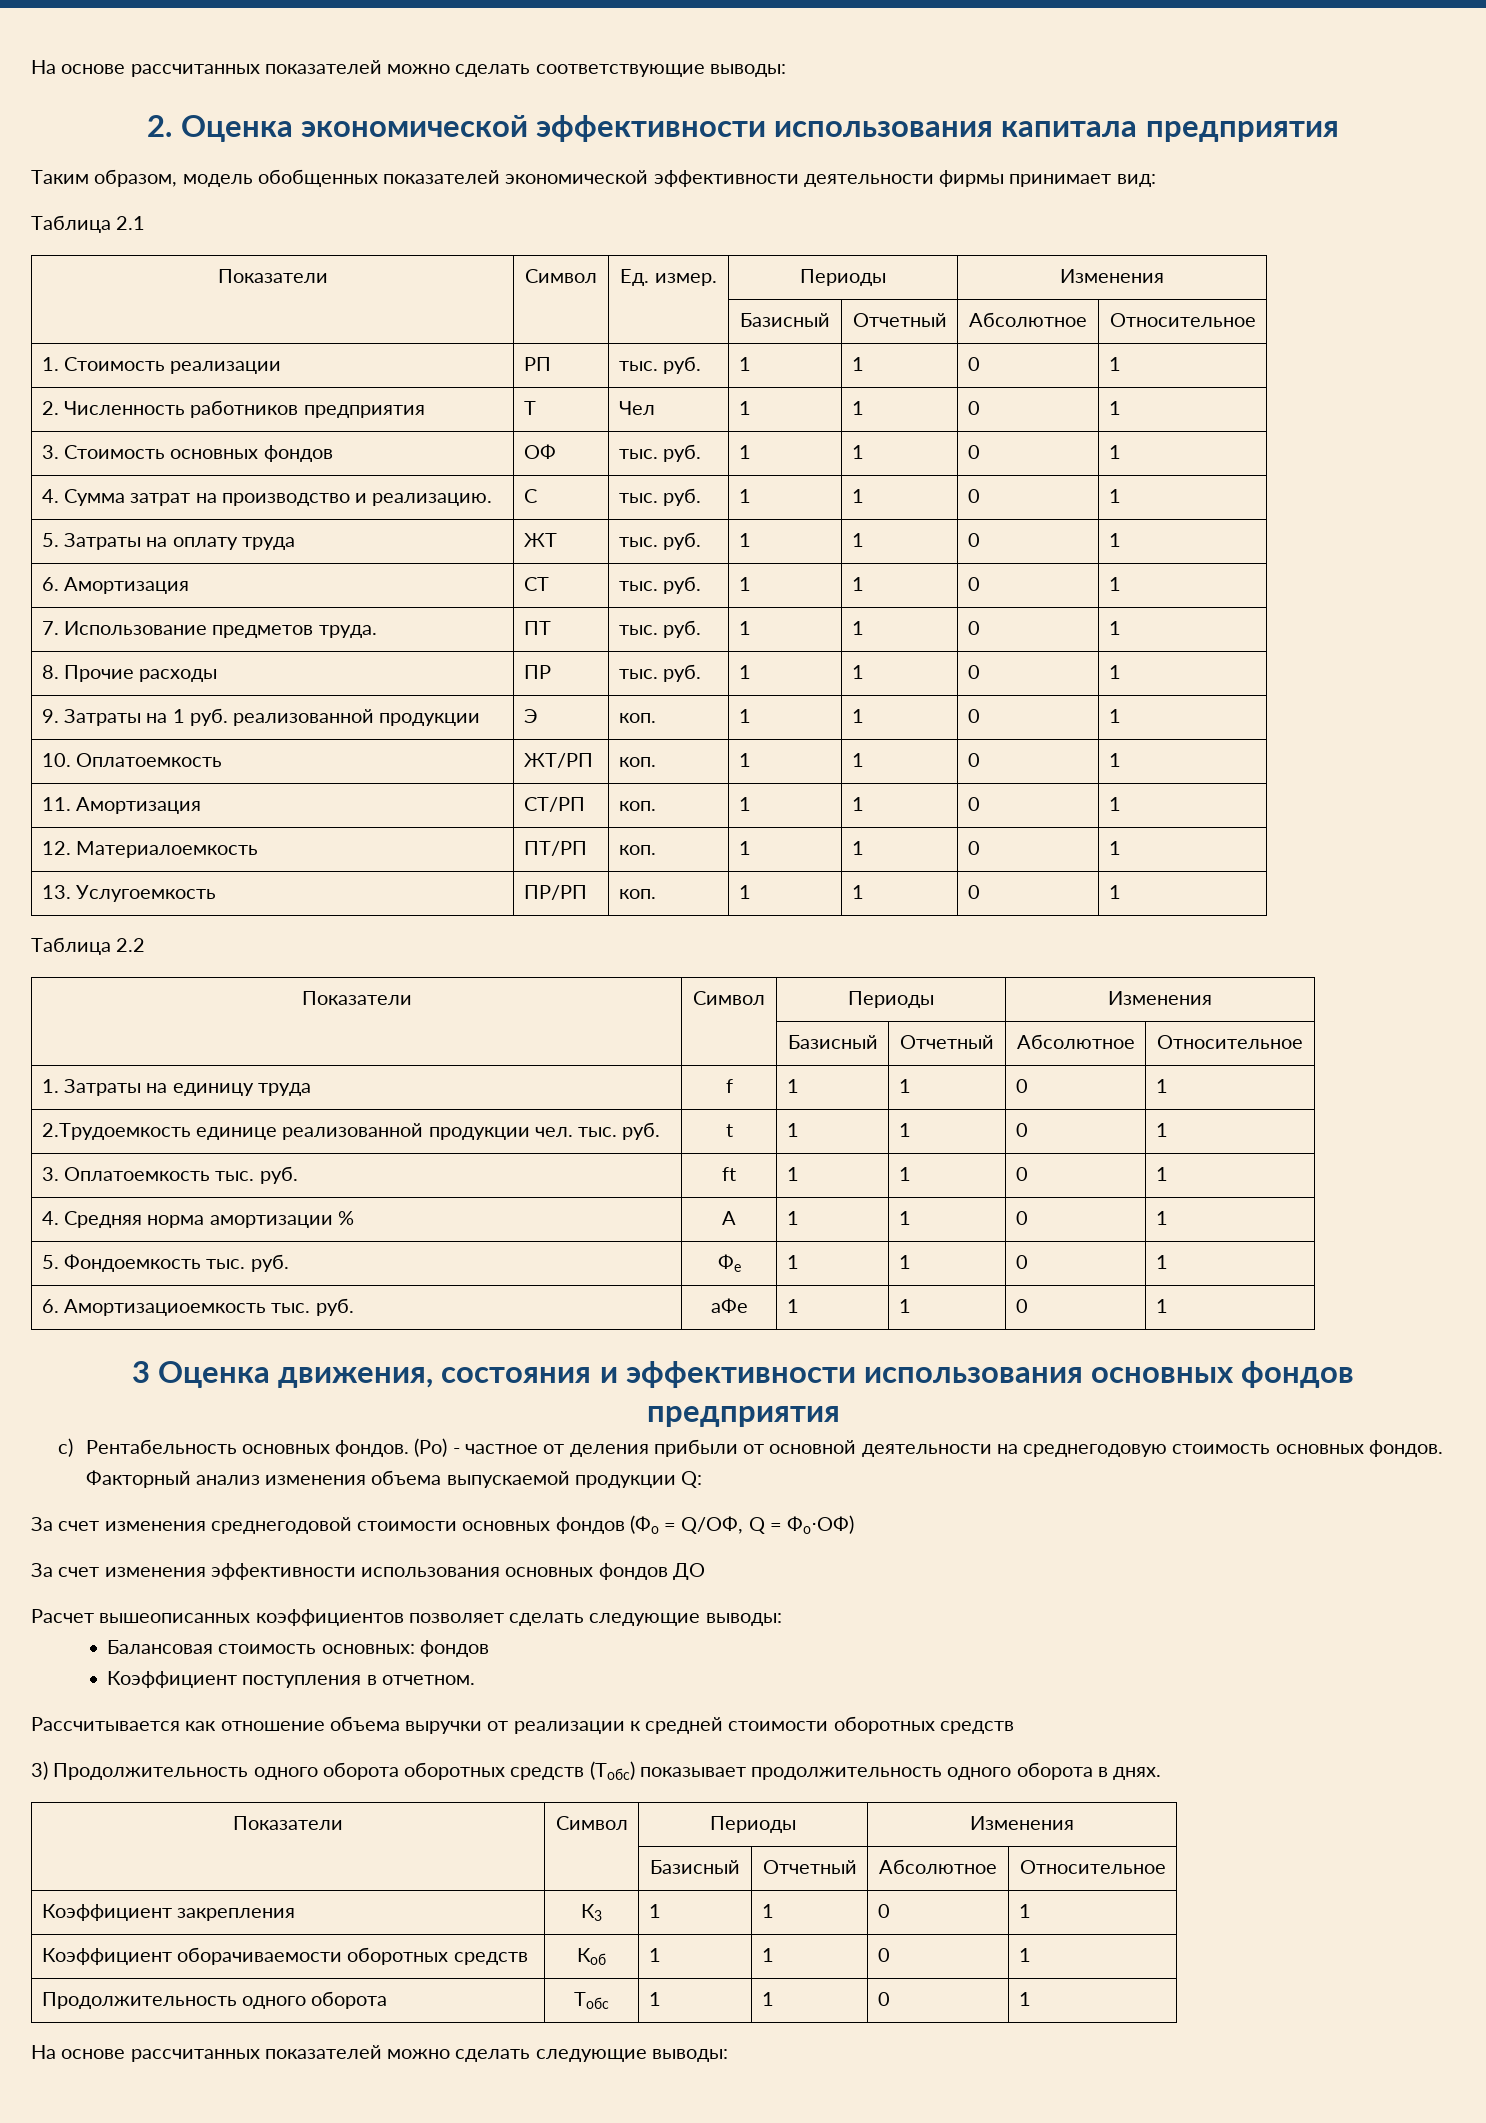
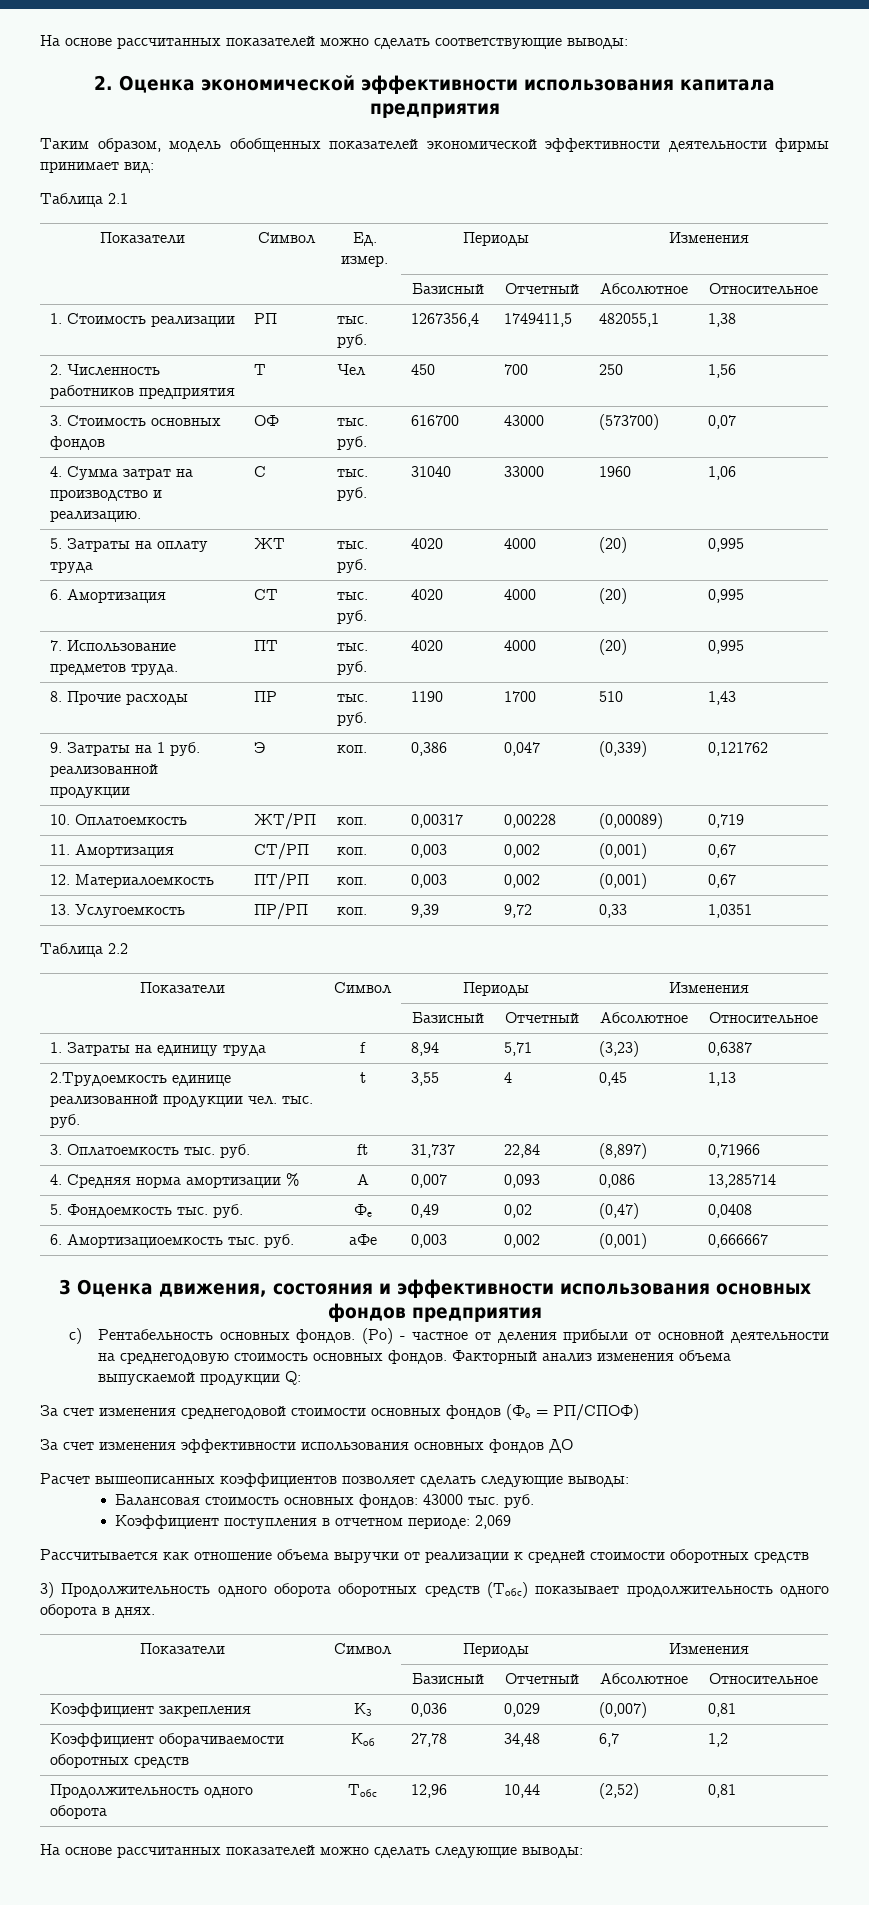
- 1. Стоимость реализации | РП | тыс. руб. | 1 | 1 | 0 | 1
+ 1. Стоимость реализации | РП | тыс. руб. | 1267356,4 | 1749411,5 | 482055,1 | 1,38
- 2. Численность работников предприятия | Т | Чел | 1 | 1 | 0 | 1
+ 2. Численность работников предприятия | Т | Чел | 450 | 700 | 250 | 1,56
- 3. Стоимость основных фондов | ОФ | тыс. руб. | 1 | 1 | 0 | 1
+ 3. Стоимость основных фондов | ОФ | тыс. руб. | 616700 | 43000 | (573700) | 0,07
- 4. Сумма затрат на производство и реализацию. | С | тыс. руб. | 1 | 1 | 0 | 1
+ 4. Сумма затрат на производство и реализацию. | С | тыс. руб. | 31040 | 33000 | 1960 | 1,06
- 5. Затраты на оплату труда | ЖТ | тыс. руб. | 1 | 1 | 0 | 1
+ 5. Затраты на оплату труда | ЖТ | тыс. руб. | 4020 | 4000 | (20) | 0,995
- 6. Амортизация | СТ | тыс. руб. | 1 | 1 | 0 | 1
+ 6. Амортизация | СТ | тыс. руб. | 4020 | 4000 | (20) | 0,995
- 7. Использование предметов труда. | ПТ | тыс. руб. | 1 | 1 | 0 | 1
+ 7. Использование предметов труда. | ПТ | тыс. руб. | 4020 | 4000 | (20) | 0,995
- 8. Прочие расходы | ПР | тыс. руб. | 1 | 1 | 0 | 1
+ 8. Прочие расходы | ПР | тыс. руб. | 1190 | 1700 | 510 | 1,43
- 9. Затраты на 1 руб. реализованной продукции | Э | коп. | 1 | 1 | 0 | 1
+ 9. Затраты на 1 руб. реализованной продукции | Э | коп. | 0,386 | 0,047 | (0,339) | 0,121762
- 10. Оплатоемкость | ЖТ/РП | коп. | 1 | 1 | 0 | 1
+ 10. Оплатоемкость | ЖТ/РП | коп. | 0,00317 | 0,00228 | (0,00089) | 0,719
- 11. Амортизация | СТ/РП | коп. | 1 | 1 | 0 | 1
+ 11. Амортизация | СТ/РП | коп. | 0,003 | 0,002 | (0,001) | 0,67
- 12. Материалоемкость | ПТ/РП | коп. | 1 | 1 | 0 | 1
+ 12. Материалоемкость | ПТ/РП | коп. | 0,003 | 0,002 | (0,001) | 0,67
- 13. Услугоемкость | ПР/РП | коп. | 1 | 1 | 0 | 1
+ 13. Услугоемкость | ПР/РП | коп. | 9,39 | 9,72 | 0,33 | 1,0351
- 1. Затраты на единицу труда | f | 1 | 1 | 0 | 1
+ 1. Затраты на единицу труда | f | 8,94 | 5,71 | (3,23) | 0,6387
- 2.Трудоемкость единице реализованной продукции чел. тыс. руб. | t | 1 | 1 | 0 | 1
+ 2.Трудоемкость единице реализованной продукции чел. тыс. руб. | t | 3,55 | 4 | 0,45 | 1,13
- 3. Оплатоемкость тыс. руб. | ft | 1 | 1 | 0 | 1
+ 3. Оплатоемкость тыс. руб. | ft | 31,737 | 22,84 | (8,897) | 0,71966
- 4. Средняя норма амортизации % | А | 1 | 1 | 0 | 1
+ 4. Средняя норма амортизации % | А | 0,007 | 0,093 | 0,086 | 13,285714
- 5. Фондоемкость тыс. руб. | Фе | 1 | 1 | 0 | 1
+ 5. Фондоемкость тыс. руб. | Фе | 0,49 | 0,02 | (0,47) | 0,0408
- 6. Амортизациоемкость тыс. руб. | аФе | 1 | 1 | 0 | 1
+ 6. Амортизациоемкость тыс. руб. | аФе | 0,003 | 0,002 | (0,001) | 0,666667
- За счет изменения среднегодовой стоимости основных фондов (Фо = Q/ОФ, Q = Фо⋅ОФ)
+ За счет изменения среднегодовой стоимости основных фондов (Фо = РП/СПОФ)
- Балансовая стоимость основных: фондов
+ Балансовая стоимость основных фондов: 43000 тыс. руб.
- Коэффициент поступления в отчетном.
+ Коэффициент поступления в отчетном периоде: 2,069
- Коэффициент закрепления | К3 | 1 | 1 | 0 | 1
+ Коэффициент закрепления | К3 | 0,036 | 0,029 | (0,007) | 0,81
- Коэффициент оборачиваемости оборотных средств | Коб | 1 | 1 | 0 | 1
+ Коэффициент оборачиваемости оборотных средств | Коб | 27,78 | 34,48 | 6,7 | 1,2
- Продолжительность одного оборота | Тобс | 1 | 1 | 0 | 1
+ Продолжительность одного оборота | Тобс | 12,96 | 10,44 | (2,52) | 0,81

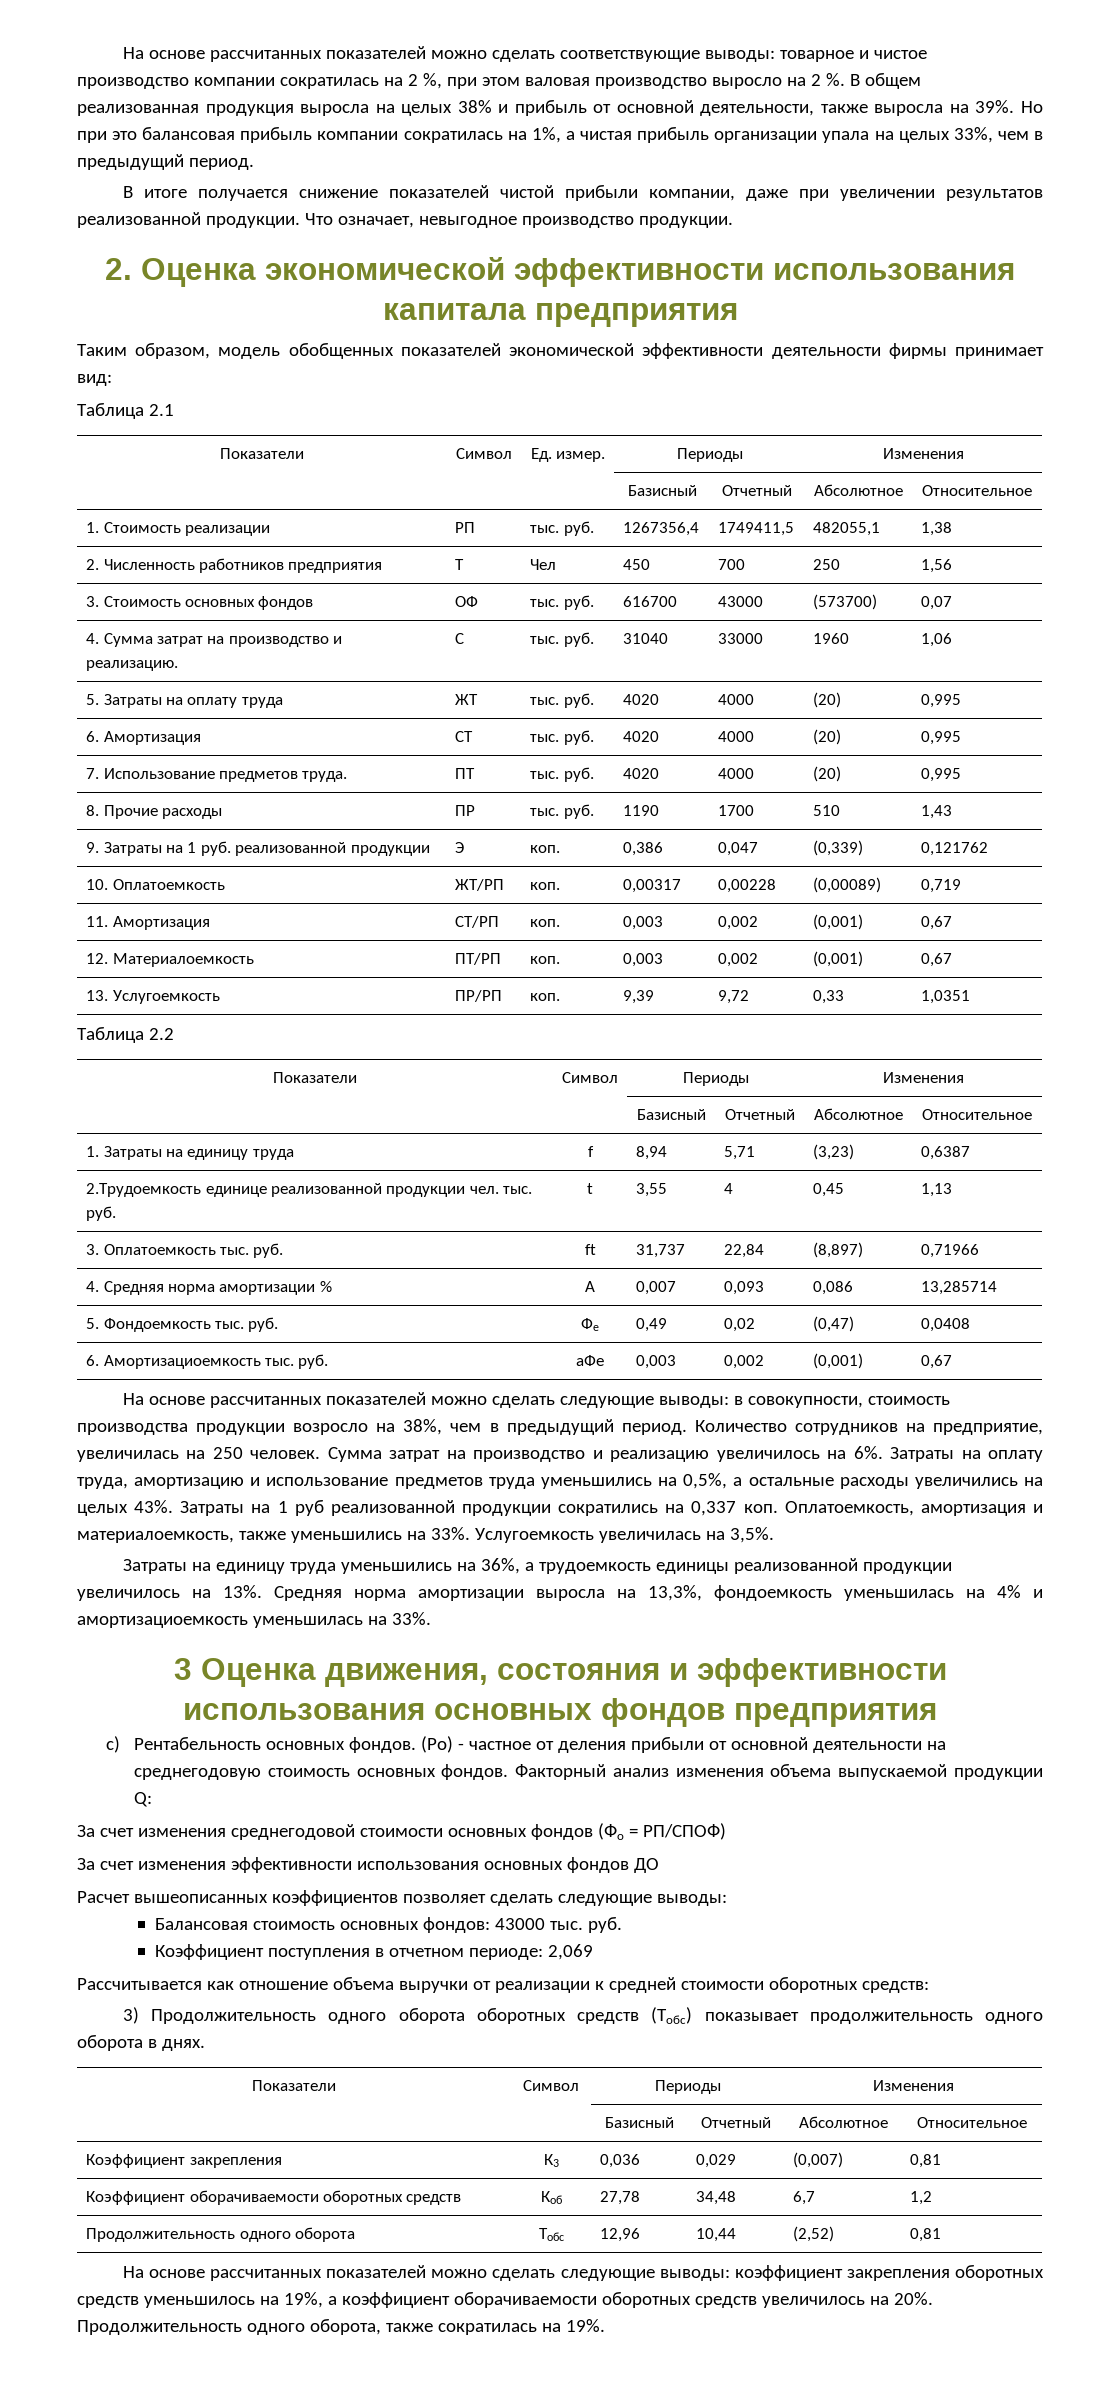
- На основе рассчитанных показателей можно сделать соответствующие выводы:
+ На основе рассчитанных показателей можно сделать соответствующие выводы: товарное и чистое производство компании сократилась на 2 %, при этом валовая производство выросло на 2 %. В общем реализованная продукция выросла на целых 38% и прибыль от основной деятельности, также выросла на 39%. Но при это балансовая прибыль компании сократилась на 1%, а чистая прибыль организации упала на целых 33%, чем в предыдущий период.
+ В итоге получается снижение показателей чистой прибыли компании, даже при увеличении результатов реализованной продукции. Что означает, невыгодное производство продукции.
- 6. Амортизациоемкость тыс. руб. | аФе | 0,003 | 0,002 | (0,001) | 0,666667
+ 6. Амортизациоемкость тыс. руб. | аФе | 0,003 | 0,002 | (0,001) | 0,67
+ На основе рассчитанных показателей можно сделать следующие выводы: в совокупности, стоимость производства продукции возросло на 38%, чем в предыдущий период. Количество сотрудников на предприятие, увеличилась на 250 человек. Сумма затрат на производство и реализацию увеличилось на 6%. Затраты на оплату труда, амортизацию и использование предметов труда уменьшились на 0,5%, а остальные расходы увеличились на целых 43%. Затраты на 1 руб реализованной продукции сократились на 0,337 коп. Оплатоемкость, амортизация и материалоемкость, также уменьшились на 33%. Услугоемкость увеличилась на 3,5%.
+ Затраты на единицу труда уменьшились на 36%, а трудоемкость единицы реализованной продукции увеличилось на 13%. Средняя норма амортизации выросла на 13,3%, фондоемкость уменьшилась на 4% и амортизациоемкость уменьшилась на 33%.
- Рассчитывается как отношение объема выручки от реализации к средней стоимости оборотных средств
+ Рассчитывается как отношение объема выручки от реализации к средней стоимости оборотных средств:
- На основе рассчитанных показателей можно сделать следующие выводы:
+ На основе рассчитанных показателей можно сделать следующие выводы: коэффициент закрепления оборотных средств уменьшилось на 19%, а коэффициент оборачиваемости оборотных средств увеличилось на 20%. Продолжительность одного оборота, также сократилась на 19%.

